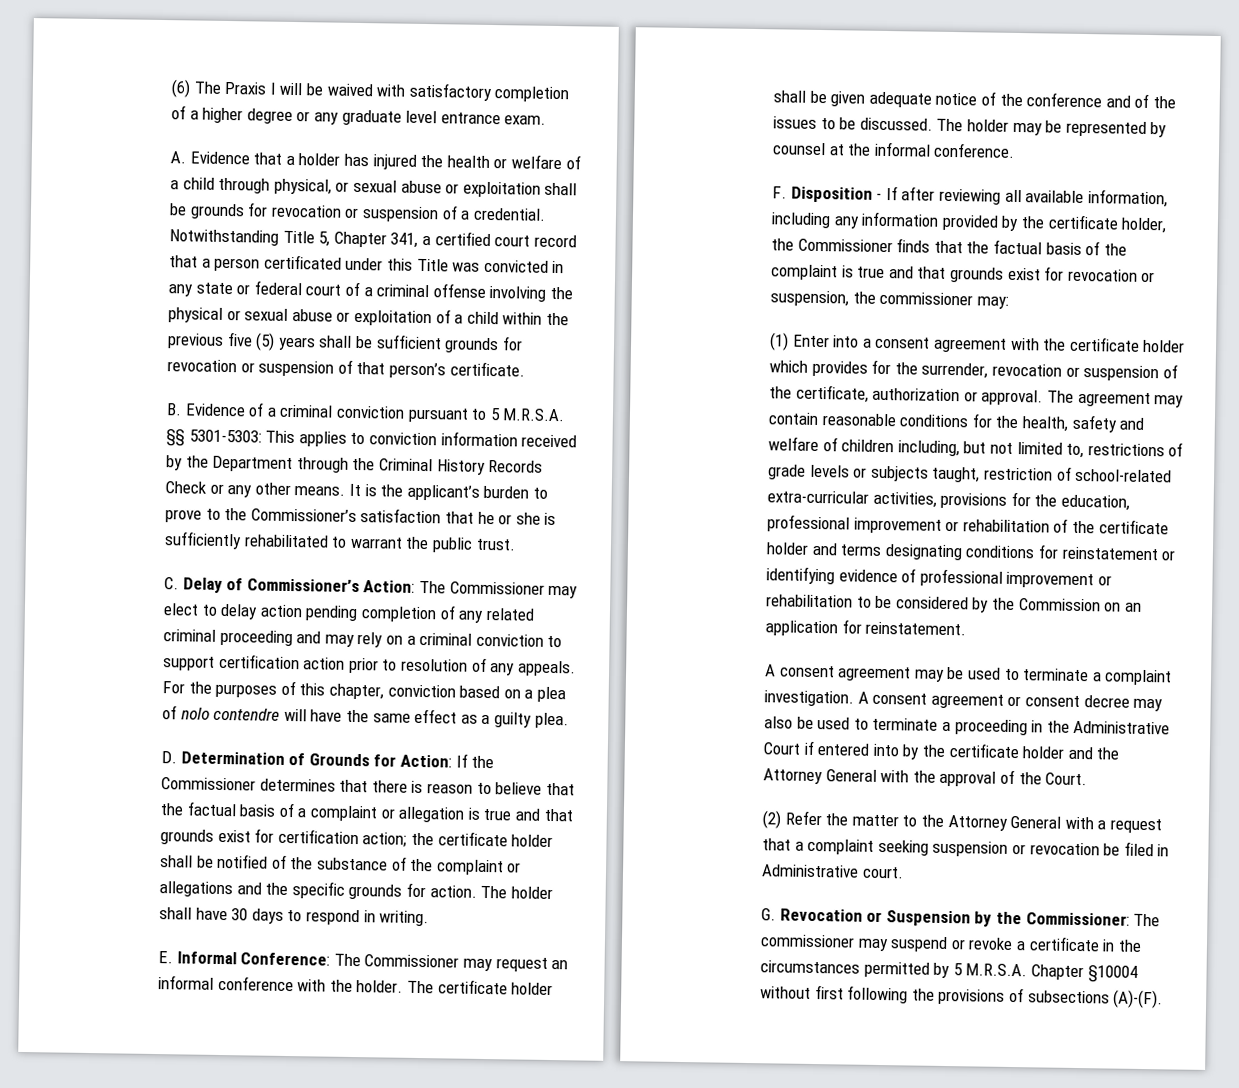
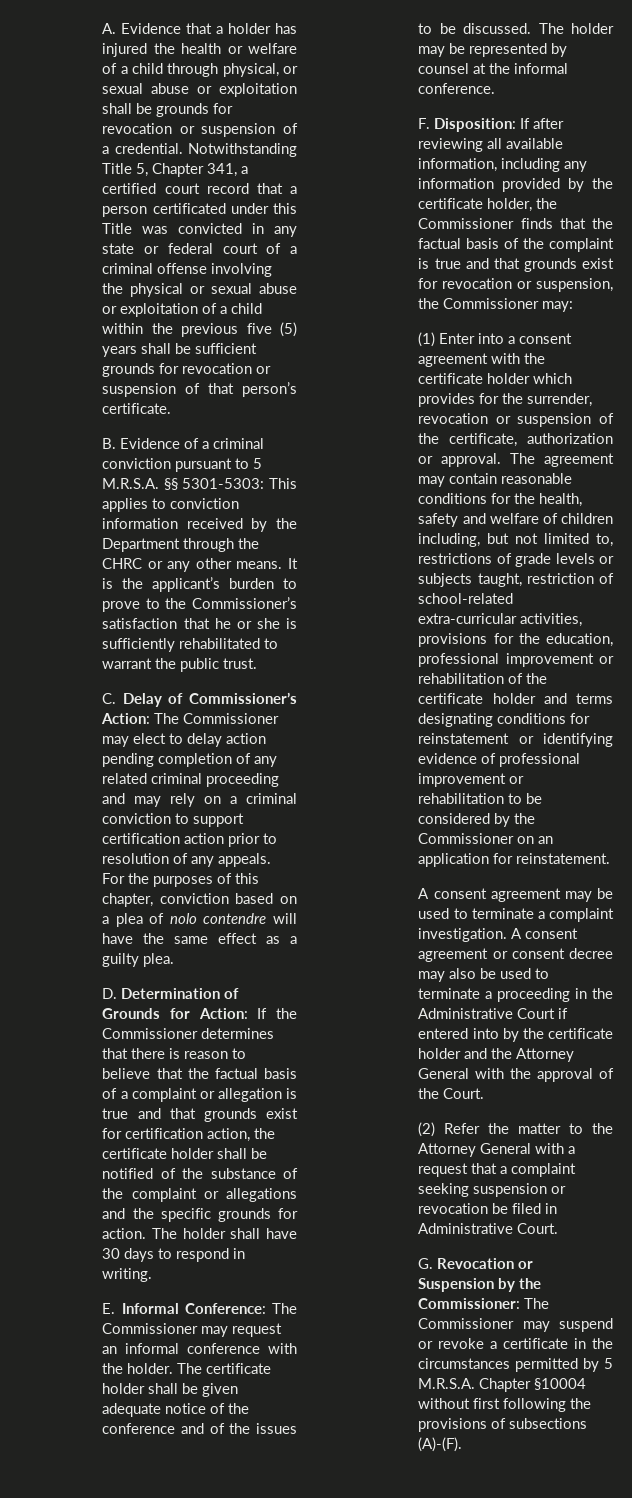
- (6) The Praxis I will be waived with satisfactory completion of a higher degree or any graduate level entrance exam.
- B. Evidence of a criminal conviction pursuant to 5 M.R.S.A. §§ 5301-5303: This applies to conviction information received by the Department through the Criminal History Records Check or any other means.
+ B. Evidence of a criminal conviction pursuant to 5 M.R.S.A. §§ 5301-5303: This applies to conviction information received by the Department through the CHRC or any other means.
- D. Determination of Grounds for Action: If the Commissioner determines that there is reason to believe that the factual basis of a complaint or allegation is true and that grounds exist for certification action; the certificate holder shall be notified of the substance of the complaint or allegations and the specific grounds for action.
+ D. Determination of Grounds for Action: If the Commissioner determines that there is reason to believe that the factual basis of a complaint or allegation is true and that grounds exist for certification action, the certificate holder shall be notified of the substance of the complaint or allegations and the specific grounds for action.
- F. Disposition - If after reviewing all available information, including any information provided by the certificate holder, the Commissioner finds that the factual basis of the complaint is true and that grounds exist for revocation or suspension, the commissioner may:
+ F. Disposition: If after reviewing all available information, including any information provided by the certificate holder, the Commissioner finds that the factual basis of the complaint is true and that grounds exist for revocation or suspension, the Commissioner may:
- The agreement may contain reasonable conditions for the health, safety and welfare of children including, but not limited to, restrictions of grade levels or subjects taught, restriction of school-related extra-curricular activities, provisions for the education, professional improvement or rehabilitation of the certificate holder and terms designating conditions for reinstatement or identifying evidence of professional improvement or rehabilitation to be considered by the Commission on an application for reinstatement.
+ The agreement may contain reasonable conditions for the health, safety and welfare of children including, but not limited to, restrictions of grade levels or subjects taught, restriction of school-related extra-curricular activities, provisions for the education, professional improvement or rehabilitation of the certificate holder and terms designating conditions for reinstatement or identifying evidence of professional improvement or rehabilitation to be considered by the Commissioner on an application for reinstatement.
- (2) Refer the matter to the Attorney General with a request that a complaint seeking suspension or revocation be filed in Administrative court.
+ (2) Refer the matter to the Attorney General with a request that a complaint seeking suspension or revocation be filed in Administrative Court.
- G. Revocation or Suspension by the Commissioner: The commissioner may suspend or revoke a certificate in the circumstances permitted by 5 M.R.S.A. Chapter §10004 without first following the provisions of subsections (A)-(F).
+ G. Revocation or Suspension by the Commissioner: The Commissioner may suspend or revoke a certificate in the circumstances permitted by 5 M.R.S.A. Chapter §10004 without first following the provisions of subsections (A)-(F).

